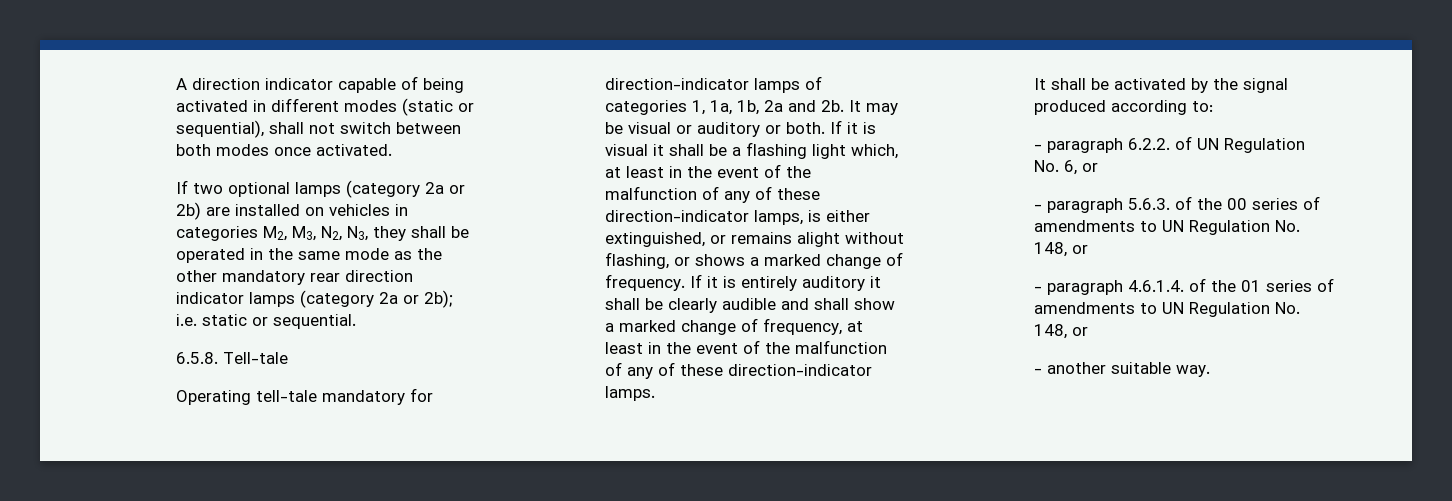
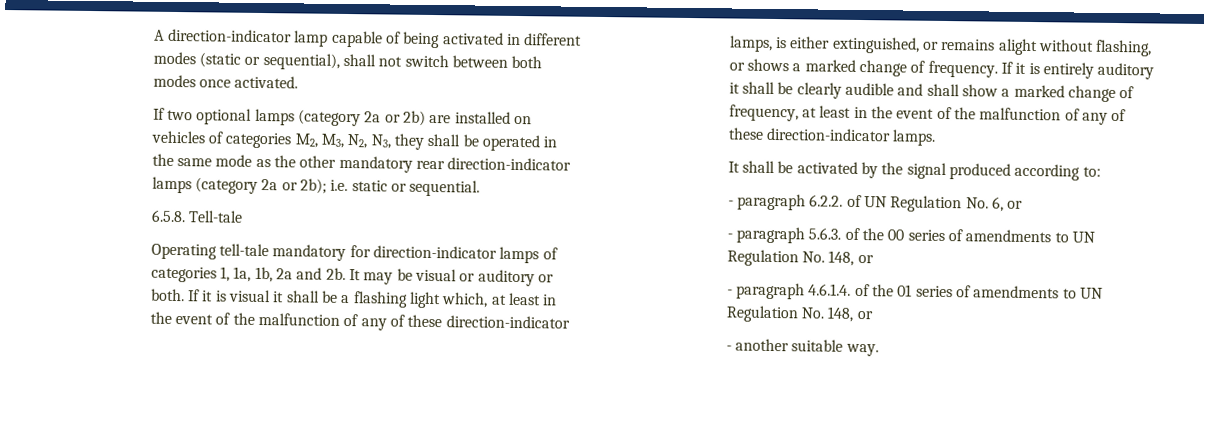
- A direction indicator capable of being activated in different modes (static or sequential), shall not switch between both modes once activated.
+ A direction-indicator lamp capable of being activated in different modes (static or sequential), shall not switch between both modes once activated.
- If two optional lamps (category 2a or 2b) are installed on vehicles in categories M2, M3, N2, N3, they shall be operated in the same mode as the other mandatory rear direction indicator lamps (category 2a or 2b); i.e. static or sequential.
+ If two optional lamps (category 2a or 2b) are installed on vehicles of categories M2, M3, N2, N3, they shall be operated in the same mode as the other mandatory rear direction-indicator lamps (category 2a or 2b); i.e. static or sequential.

